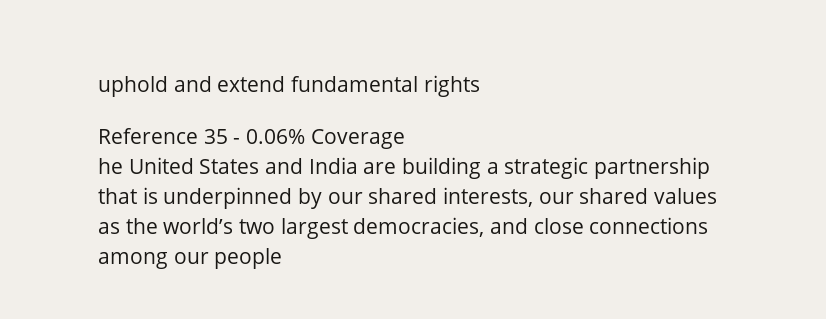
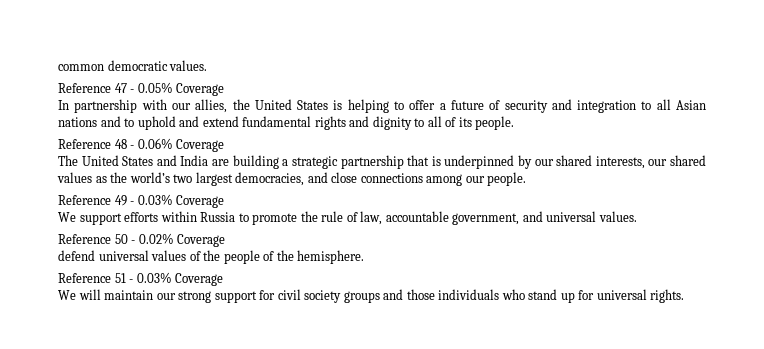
- uphold and extend fundamental rights
- Reference 35 - 0.06% Coverage
+ common democratic values.
+ Reference 47 - 0.05% Coverage
+ In partnership with our allies, the United States is helping to offer a future of security and integration to all Asian nations and to uphold and extend fundamental rights and dignity to all of its people.
+ Reference 48 - 0.06% Coverage
- he United States and India are building a strategic partnership that is underpinned by our shared interests, our shared values as the world’s two largest democracies, and close connections among our people
+ The United States and India are building a strategic partnership that is underpinned by our shared interests, our shared values as the world’s two largest democracies, and close connections among our people.
+ Reference 49 - 0.03% Coverage
+ We support efforts within Russia to promote the rule of law, accountable government, and universal values.
+ Reference 50 - 0.02% Coverage
+ defend universal values of the people of the hemisphere.
+ Reference 51 - 0.03% Coverage
+ We will maintain our strong support for civil society groups and those individuals who stand up for universal rights.

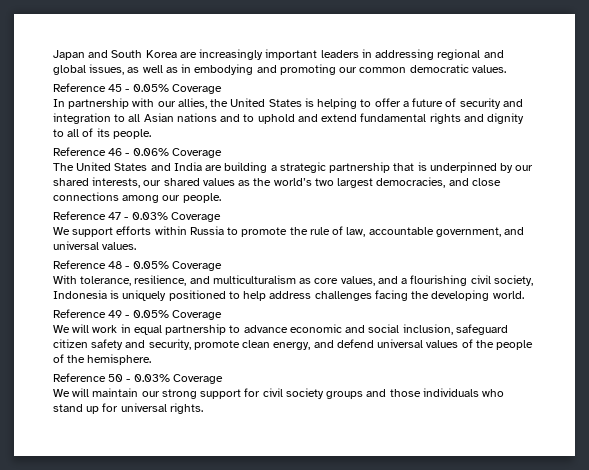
- common democratic values.
+ Japan and South Korea are increasingly important leaders in addressing regional and global issues, as well as in embodying and promoting our common democratic values.
- Reference 47 - 0.05% Coverage
+ Reference 45 - 0.05% Coverage
- Reference 48 - 0.06% Coverage
+ Reference 46 - 0.06% Coverage
- Reference 49 - 0.03% Coverage
+ Reference 47 - 0.03% Coverage
- Reference 50 - 0.02% Coverage
- defend universal values of the people of the hemisphere.
+ Reference 48 - 0.05% Coverage
+ With tolerance, resilience, and multiculturalism as core values, and a flourishing civil society, Indonesia is uniquely positioned to help address challenges facing the developing world.
+ Reference 49 - 0.05% Coverage
+ We will work in equal partnership to advance economic and social inclusion, safeguard citizen safety and security, promote clean energy, and defend universal values of the people of the hemisphere.
- Reference 51 - 0.03% Coverage
+ Reference 50 - 0.03% Coverage

